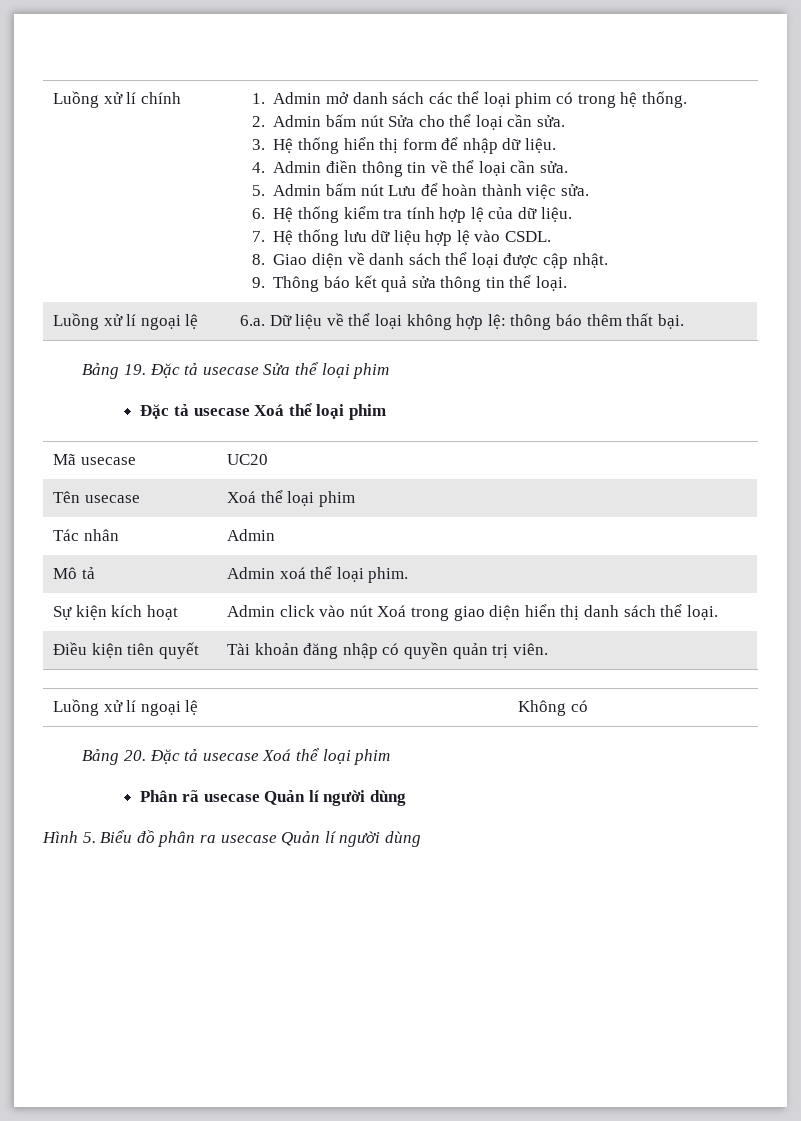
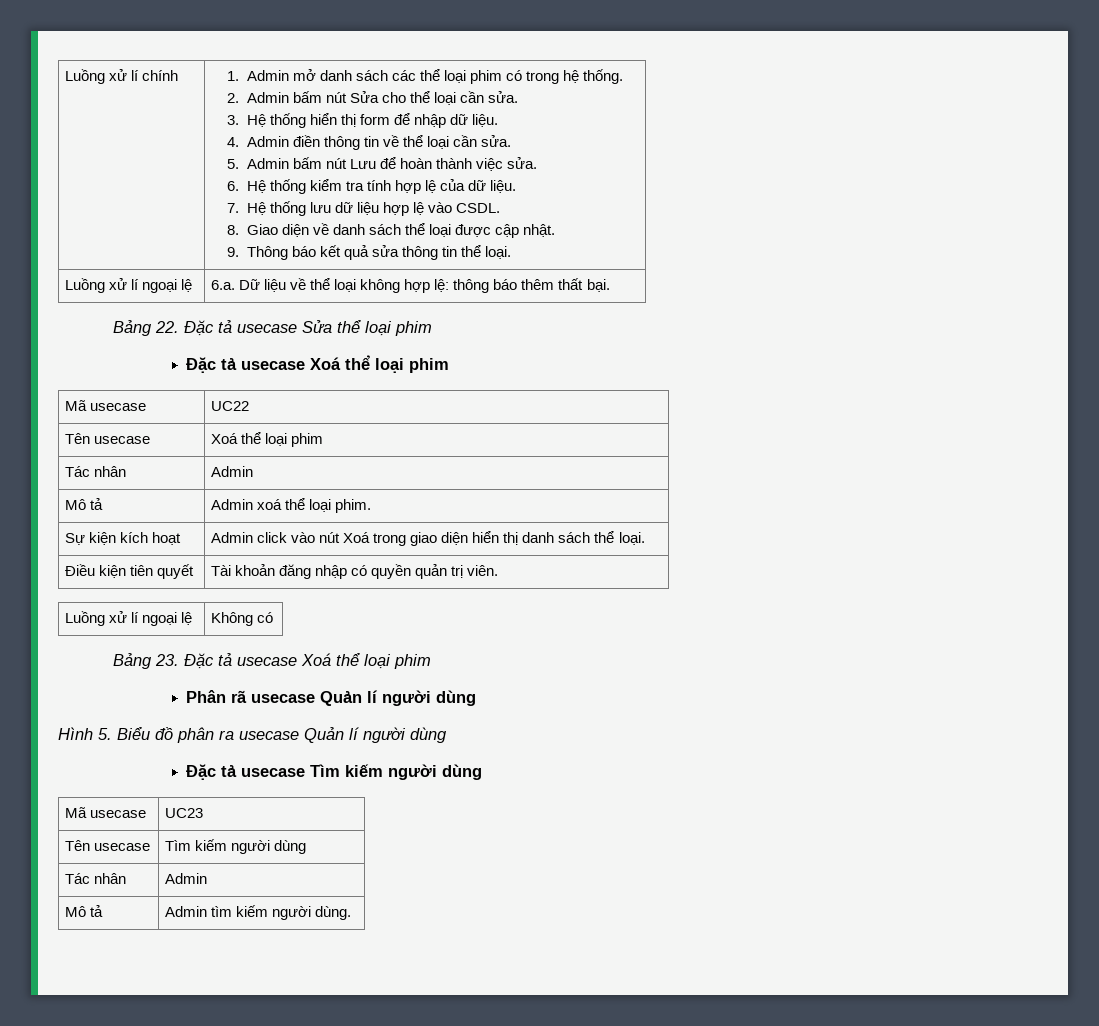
- Bảng 19. Đặc tả usecase Sửa thể loại phim
+ Bảng 22. Đặc tả usecase Sửa thể loại phim
- Mã usecase | UC20
+ Mã usecase | UC22
- Bảng 20. Đặc tả usecase Xoá thể loại phim
+ Bảng 23. Đặc tả usecase Xoá thể loại phim
+ Đặc tả usecase Tìm kiếm người dùng
+ Mã usecase | UC23
+ Tên usecase | Tìm kiếm người dùng
+ Tác nhân | Admin
+ Mô tả | Admin tìm kiếm người dùng.

